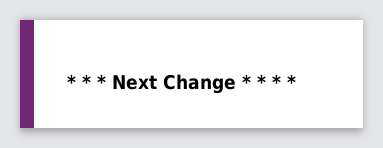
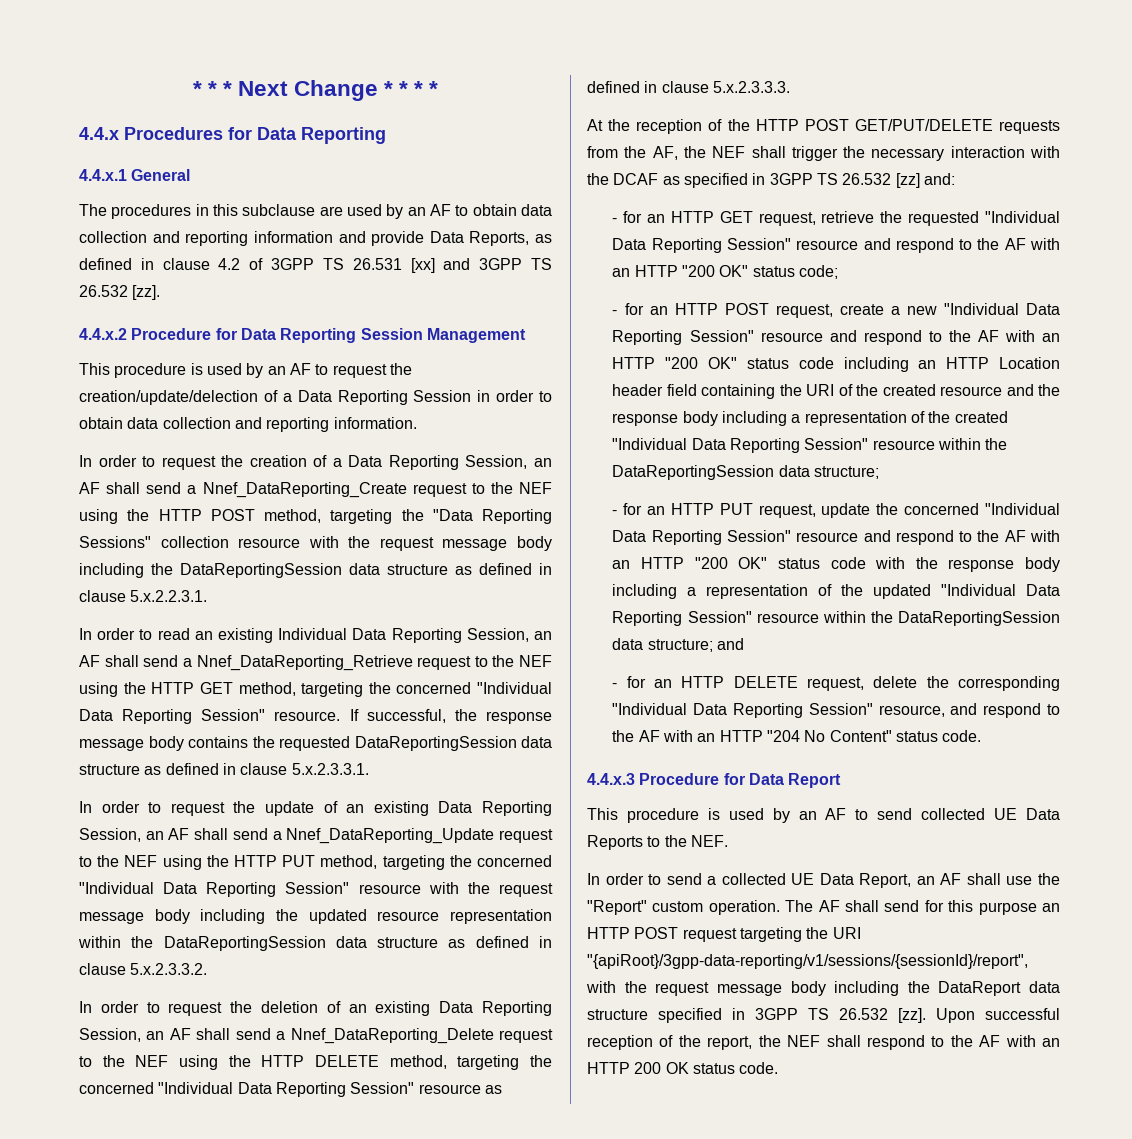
+ 4.4.x Procedures for Data Reporting
+ 4.4.x.1 General
+ The procedures in this subclause are used by an AF to obtain data collection and reporting information and provide Data Reports, as defined in clause 4.2 of 3GPP TS 26.531 [xx] and 3GPP TS 26.532 [zz].
+ 4.4.x.2 Procedure for Data Reporting Session Management
+ This procedure is used by an AF to request the creation/update/delection of a Data Reporting Session in order to obtain data collection and reporting information.
+ In order to request the creation of a Data Reporting Session, an AF shall send a Nnef_DataReporting_Create request to the NEF using the HTTP POST method, targeting the "Data Reporting Sessions" collection resource with the request message body including the DataReportingSession data structure as defined in clause 5.x.2.2.3.1.
+ In order to read an existing Individual Data Reporting Session, an AF shall send a Nnef_DataReporting_Retrieve request to the NEF using the HTTP GET method, targeting the concerned "Individual Data Reporting Session" resource. If successful, the response message body contains the requested DataReportingSession data structure as defined in clause 5.x.2.3.3.1.
+ In order to request the update of an existing Data Reporting Session, an AF shall send a Nnef_DataReporting_Update request to the NEF using the HTTP PUT method, targeting the concerned "Individual Data Reporting Session" resource with the request message body including the updated resource representation within the DataReportingSession data structure as defined in clause 5.x.2.3.3.2.
+ In order to request the deletion of an existing Data Reporting Session, an AF shall send a Nnef_DataReporting_Delete request to the NEF using the HTTP DELETE method, targeting the concerned "Individual Data Reporting Session" resource as defined in clause 5.x.2.3.3.3.
+ At the reception of the HTTP POST GET/PUT/DELETE requests from the AF, the NEF shall trigger the necessary interaction with the DCAF as specified in 3GPP TS 26.532 [zz] and:
+ - for an HTTP GET request, retrieve the requested "Individual Data Reporting Session" resource and respond to the AF with an HTTP "200 OK" status code;
+ - for an HTTP POST request, create a new "Individual Data Reporting Session" resource and respond to the AF with an HTTP "200 OK" status code including an HTTP Location header field containing the URI of the created resource and the response body including a representation of the created "Individual Data Reporting Session" resource within the DataReportingSession data structure;
+ - for an HTTP PUT request, update the concerned "Individual Data Reporting Session" resource and respond to the AF with an HTTP "200 OK" status code with the response body including a representation of the updated "Individual Data Reporting Session" resource within the DataReportingSession data structure; and
+ - for an HTTP DELETE request, delete the corresponding "Individual Data Reporting Session" resource, and respond to the AF with an HTTP "204 No Content" status code.
+ 4.4.x.3 Procedure for Data Report
+ This procedure is used by an AF to send collected UE Data Reports to the NEF.
+ In order to send a collected UE Data Report, an AF shall use the "Report" custom operation. The AF shall send for this purpose an HTTP POST request targeting the URI "{apiRoot}/3gpp-data-reporting/v1/sessions/{sessionId}/report", with the request message body including the DataReport data structure specified in 3GPP TS 26.532 [zz]. Upon successful reception of the report, the NEF shall respond to the AF with an HTTP 200 OK status code.

